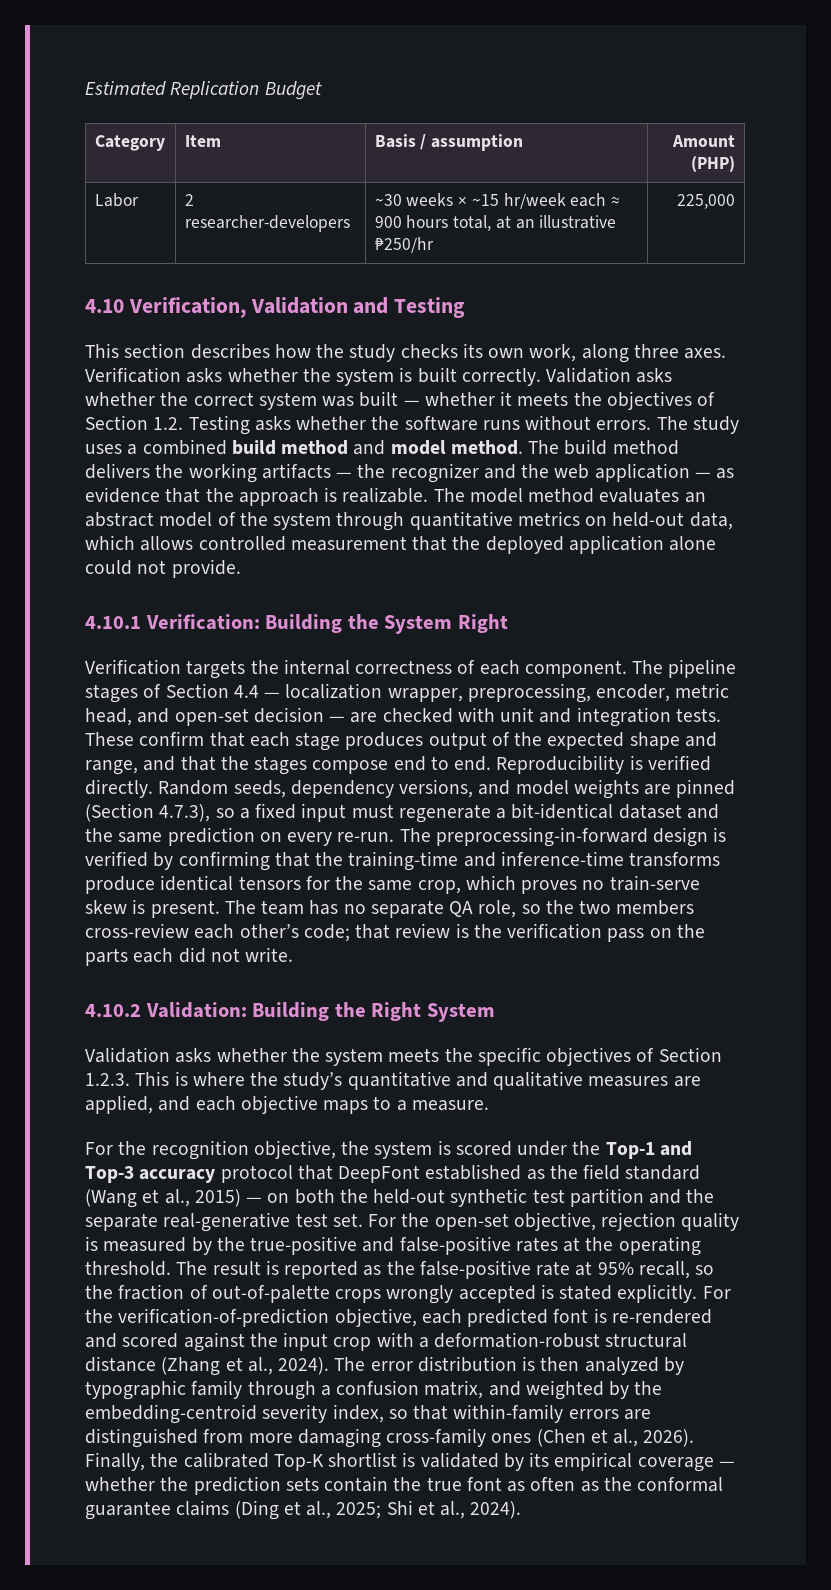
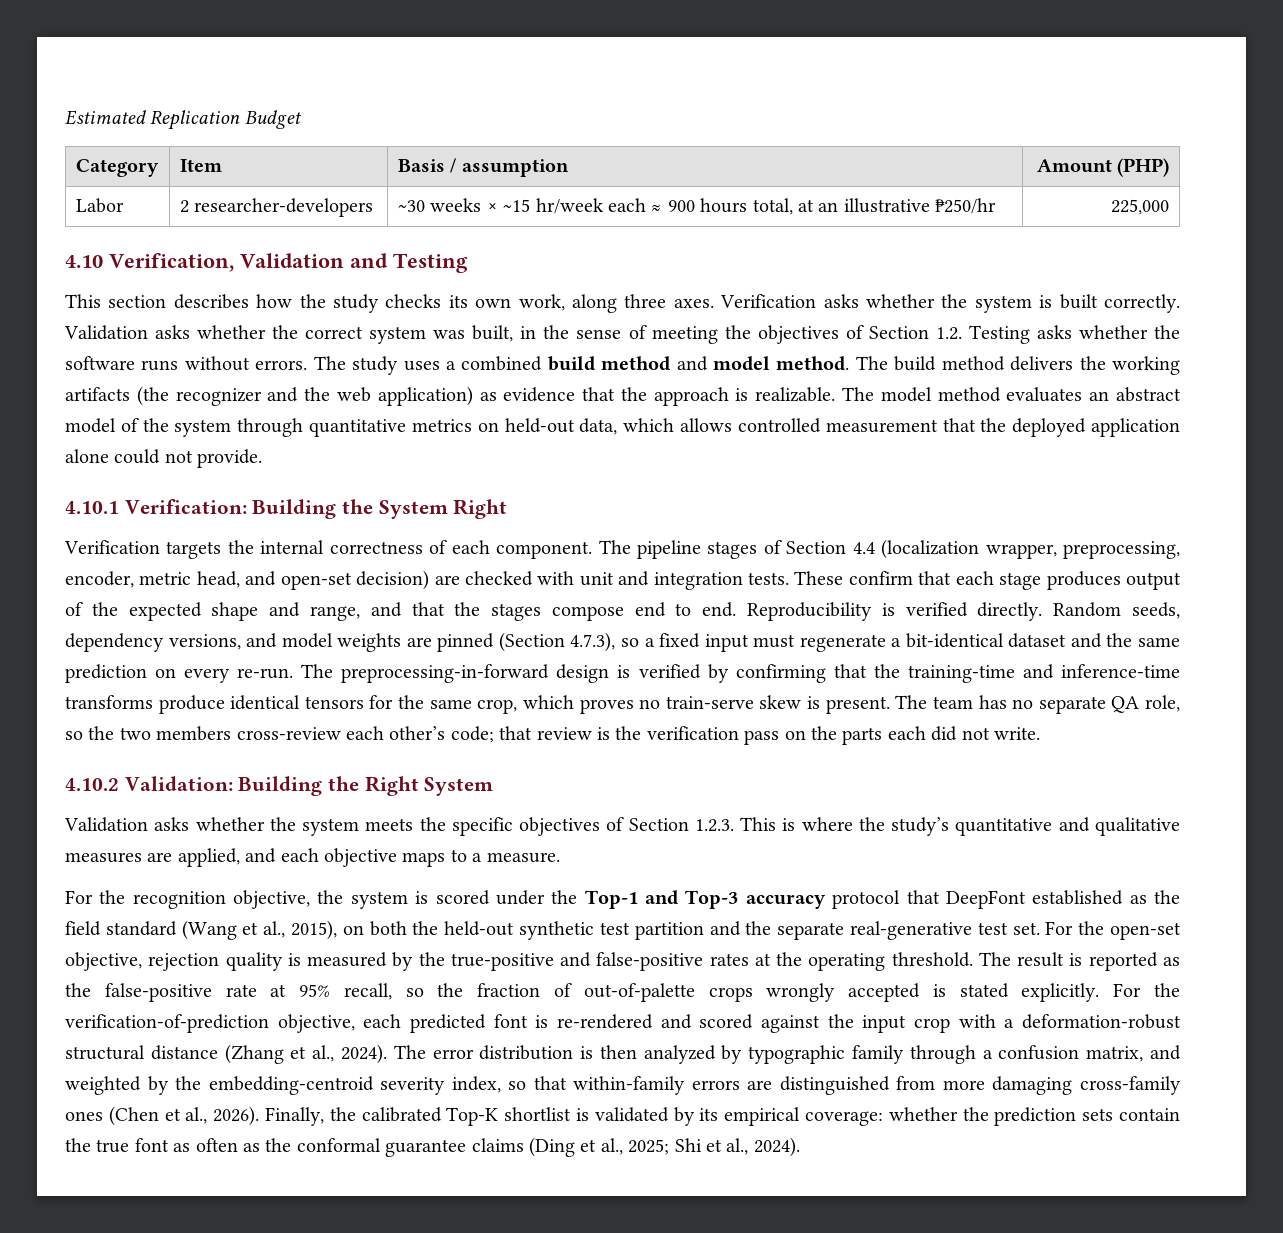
- Validation asks whether the correct system was built — whether it meets the objectives of Section 1.2. Testing asks whether the software runs without errors.
+ Validation asks whether the correct system was built, in the sense of meeting the objectives of Section 1.2. Testing asks whether the software runs without errors.
- The build method delivers the working artifacts — the recognizer and the web application — as evidence that the approach is realizable.
+ The build method delivers the working artifacts (the recognizer and the web application) as evidence that the approach is realizable.
- The pipeline stages of Section 4.4 — localization wrapper, preprocessing, encoder, metric head, and open-set decision — are checked with unit and integration tests.
+ The pipeline stages of Section 4.4 (localization wrapper, preprocessing, encoder, metric head, and open-set decision) are checked with unit and integration tests.
- For the recognition objective, the system is scored under the Top-1 and Top-3 accuracy protocol that DeepFont established as the field standard (Wang et al., 2015) — on both the held-out synthetic test partition and the separate real-generative test set.
+ For the recognition objective, the system is scored under the Top-1 and Top-3 accuracy protocol that DeepFont established as the field standard (Wang et al., 2015), on both the held-out synthetic test partition and the separate real-generative test set.
- Finally, the calibrated Top-K shortlist is validated by its empirical coverage — whether the prediction sets contain the true font as often as the conformal guarantee claims (Ding et al., 2025; Shi et al., 2024).
+ Finally, the calibrated Top-K shortlist is validated by its empirical coverage: whether the prediction sets contain the true font as often as the conformal guarantee claims (Ding et al., 2025; Shi et al., 2024).

